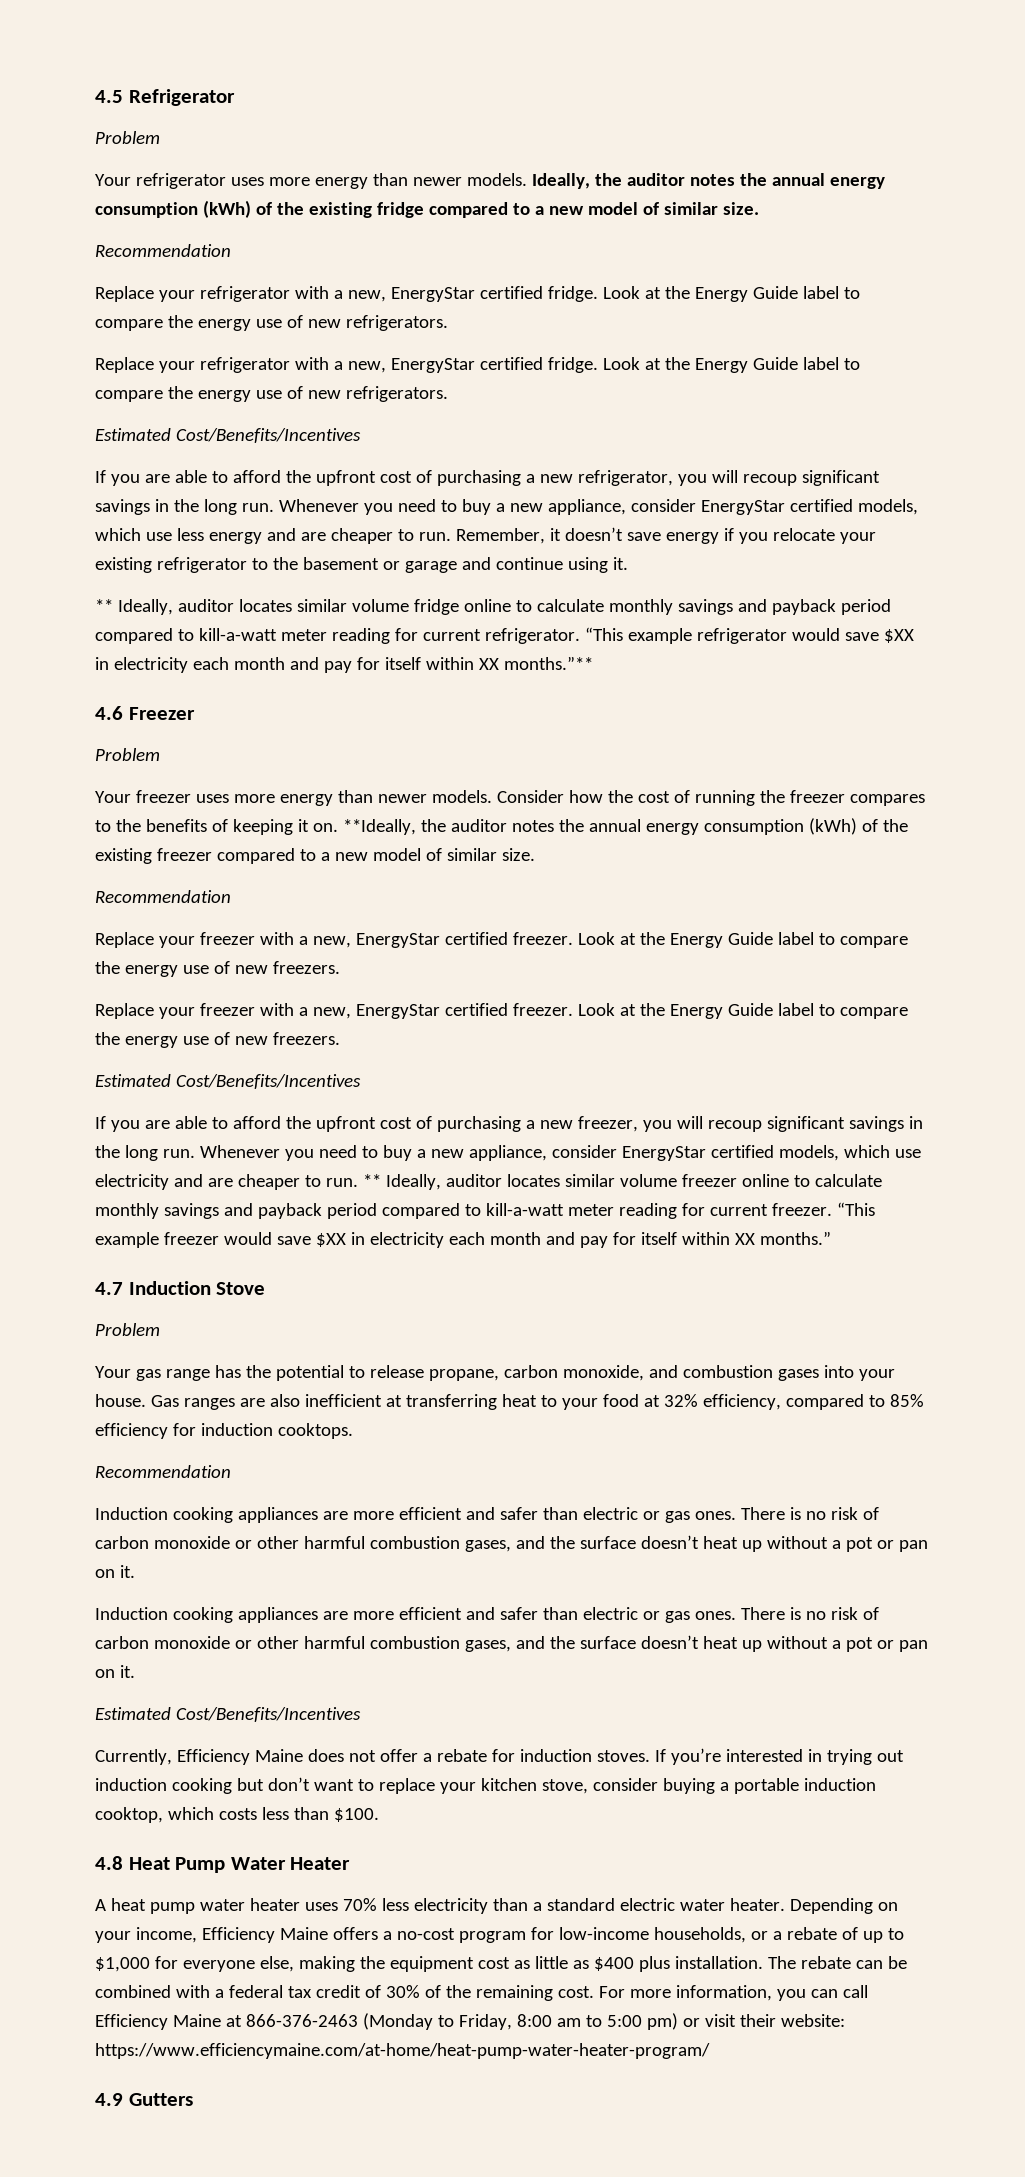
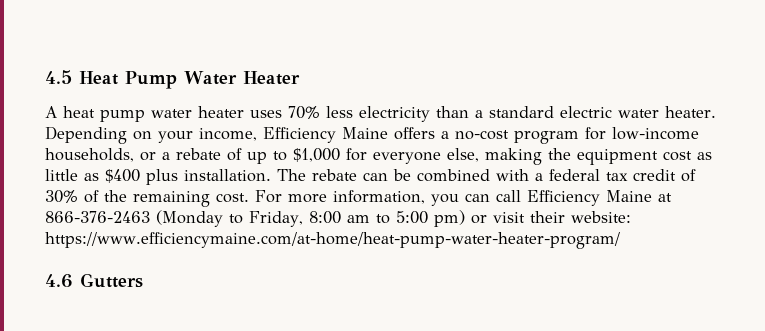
- 4.5 Refrigerator
- Problem
- Your refrigerator uses more energy than newer models. Ideally, the auditor notes the annual energy consumption (kWh) of the existing fridge compared to a new model of similar size.
- Recommendation
- Replace your refrigerator with a new, EnergyStar certified fridge. Look at the Energy Guide label to compare the energy use of new refrigerators.
- Replace your refrigerator with a new, EnergyStar certified fridge. Look at the Energy Guide label to compare the energy use of new refrigerators.
- Estimated Cost/Benefits/Incentives
- If you are able to afford the upfront cost of purchasing a new refrigerator, you will recoup significant savings in the long run. Whenever you need to buy a new appliance, consider EnergyStar certified models, which use less energy and are cheaper to run. Remember, it doesn’t save energy if you relocate your existing refrigerator to the basement or garage and continue using it.
- ** Ideally, auditor locates similar volume fridge online to calculate monthly savings and payback period compared to kill-a-watt meter reading for current refrigerator. “This example refrigerator would save $XX in electricity each month and pay for itself within XX months.”**
- 4.6 Freezer
- Problem
- Your freezer uses more energy than newer models. Consider how the cost of running the freezer compares to the benefits of keeping it on. **Ideally, the auditor notes the annual energy consumption (kWh) of the existing freezer compared to a new model of similar size.
- Recommendation
- Replace your freezer with a new, EnergyStar certified freezer. Look at the Energy Guide label to compare the energy use of new freezers.
- Replace your freezer with a new, EnergyStar certified freezer. Look at the Energy Guide label to compare the energy use of new freezers.
- Estimated Cost/Benefits/Incentives
- If you are able to afford the upfront cost of purchasing a new freezer, you will recoup significant savings in the long run. Whenever you need to buy a new appliance, consider EnergyStar certified models, which use electricity and are cheaper to run. ** Ideally, auditor locates similar volume freezer online to calculate monthly savings and payback period compared to kill-a-watt meter reading for current freezer. “This example freezer would save $XX in electricity each month and pay for itself within XX months.”
- 4.7 Induction Stove
- Problem
- Your gas range has the potential to release propane, carbon monoxide, and combustion gases into your house. Gas ranges are also inefficient at transferring heat to your food at 32% efficiency, compared to 85% efficiency for induction cooktops.
- Recommendation
- Induction cooking appliances are more efficient and safer than electric or gas ones. There is no risk of carbon monoxide or other harmful combustion gases, and the surface doesn’t heat up without a pot or pan on it.
- Induction cooking appliances are more efficient and safer than electric or gas ones. There is no risk of carbon monoxide or other harmful combustion gases, and the surface doesn’t heat up without a pot or pan on it.
- Estimated Cost/Benefits/Incentives
- Currently, Efficiency Maine does not offer a rebate for induction stoves. If you’re interested in trying out induction cooking but don’t want to replace your kitchen stove, consider buying a portable induction cooktop, which costs less than $100.
- 4.8 Heat Pump Water Heater
+ 4.5 Heat Pump Water Heater
- 4.9 Gutters
+ 4.6 Gutters

